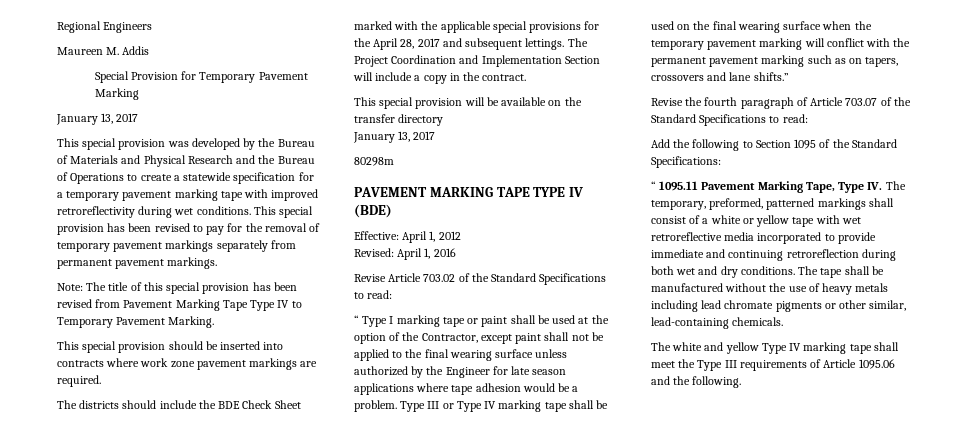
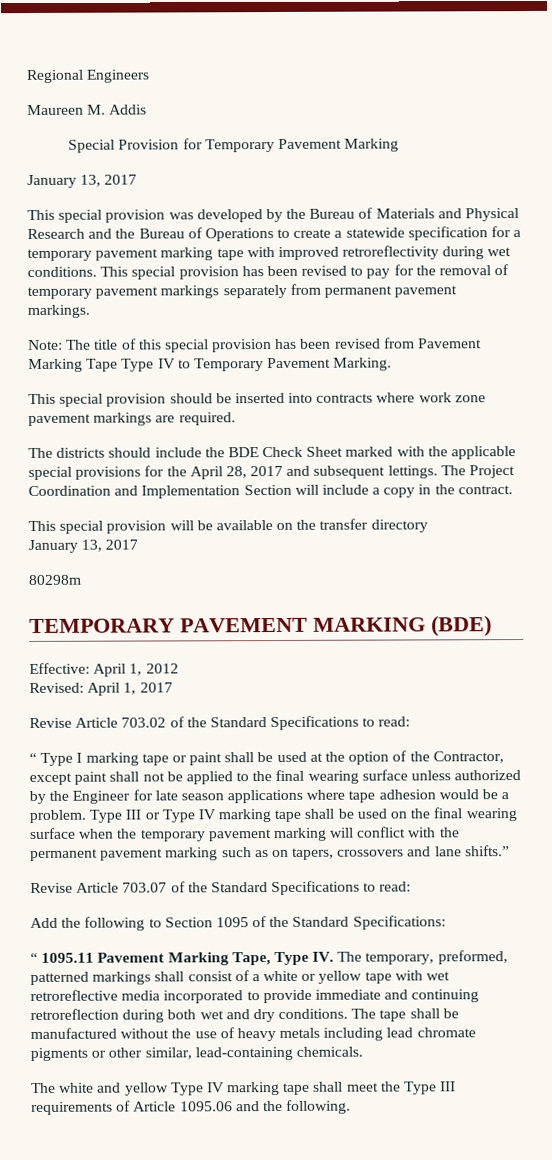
- PAVEMENT MARKING TAPE TYPE IV (BDE)
+ TEMPORARY PAVEMENT MARKING (BDE)
- Revised: April 1, 2016
+ Revised: April 1, 2017
- Revise the fourth paragraph of Article 703.07 of the Standard Specifications to read:
+ Revise Article 703.07 of the Standard Specifications to read:

